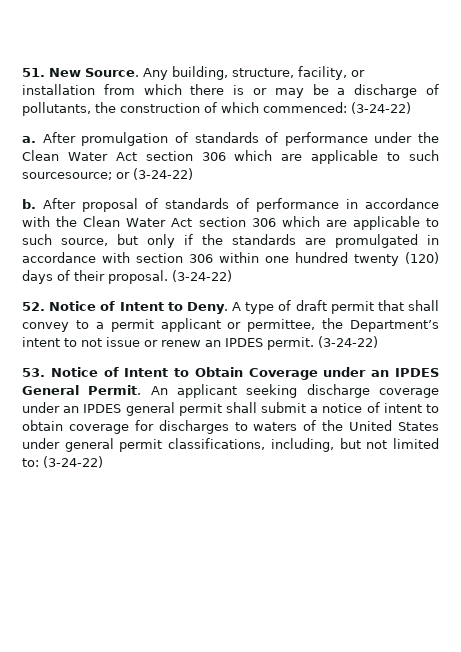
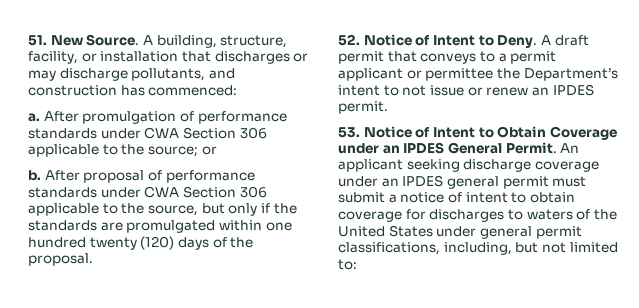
- Any building, structure, facility, or installation from which there is or may be a discharge of pollutants, the construction of which commenced: (3-24-22)
+ A building, structure, facility, or installation that discharges or may discharge pollutants, and construction has commenced:
- After promulgation of standards of performance under the Clean Water Act section 306 which are applicable to such sourcesource; or (3-24-22)
+ After promulgation of performance standards under CWA Section 306 applicable to the source; or
- After proposal of standards of performance in accordance with the Clean Water Act section 306 which are applicable to such source, but only if the standards are promulgated in accordance with section 306 within one hundred twenty (120) days of their proposal. (3-24-22)
+ After proposal of performance standards under CWA Section 306 applicable to the source, but only if the standards are promulgated within one hundred twenty (120) days of the proposal.
- A type of draft permit that shall convey to a permit applicant or permittee, the Department’s intent to not issue or renew an IPDES permit. (3-24-22)
+ A draft permit that conveys to a permit applicant or permittee the Department’s intent to not issue or renew an IPDES permit.
- An applicant seeking discharge coverage under an IPDES general permit shall submit a notice of intent to obtain coverage for discharges to waters of the United States under general permit classifications, including, but not limited to: (3-24-22)
+ An applicant seeking discharge coverage under an IPDES general permit must submit a notice of intent to obtain coverage for discharges to waters of the United States under general permit classifications, including, but not limited to:

